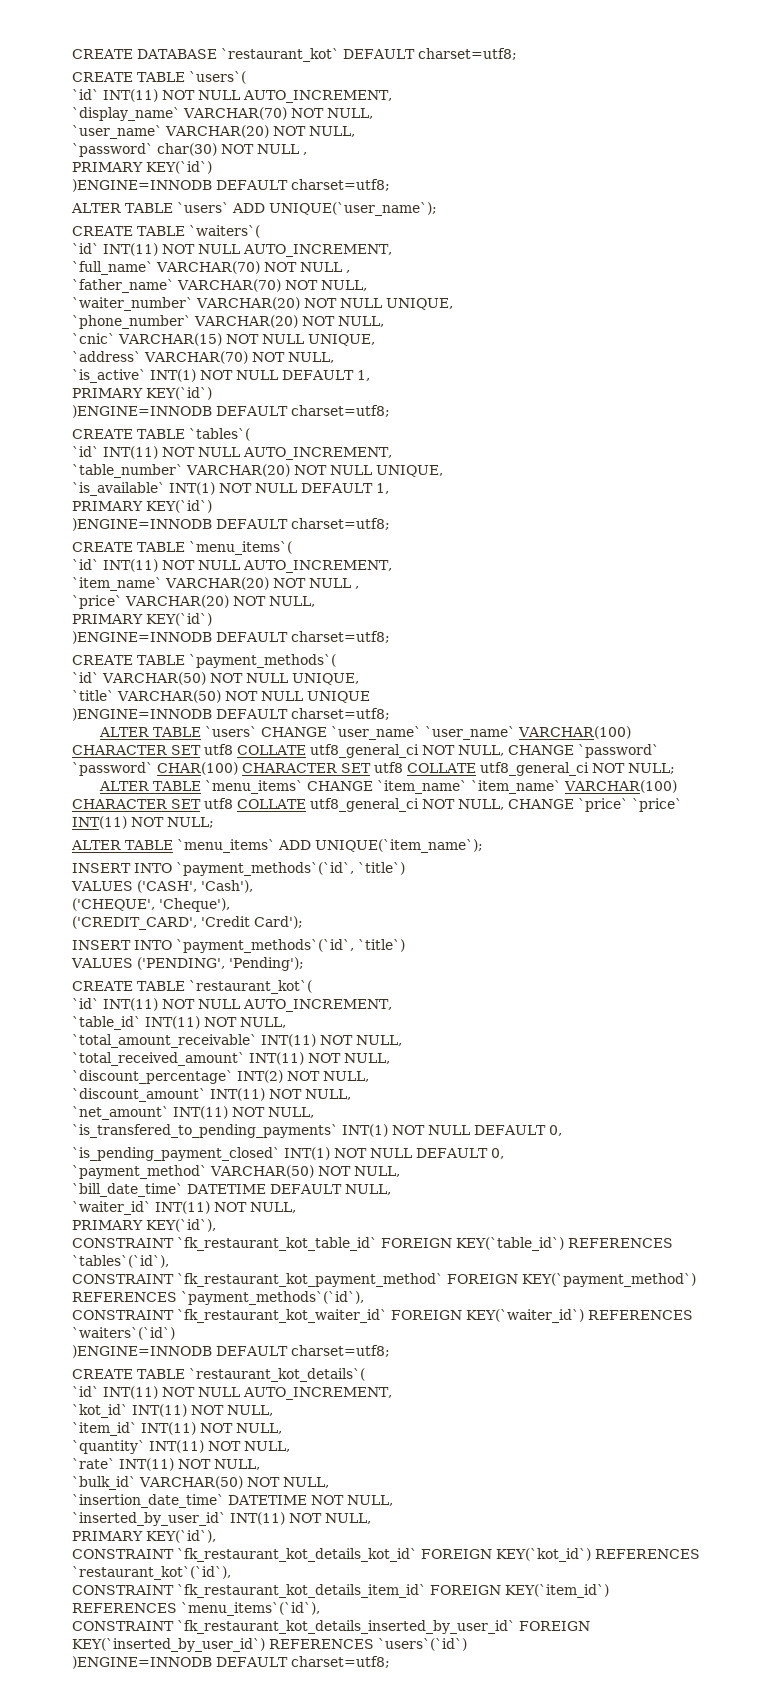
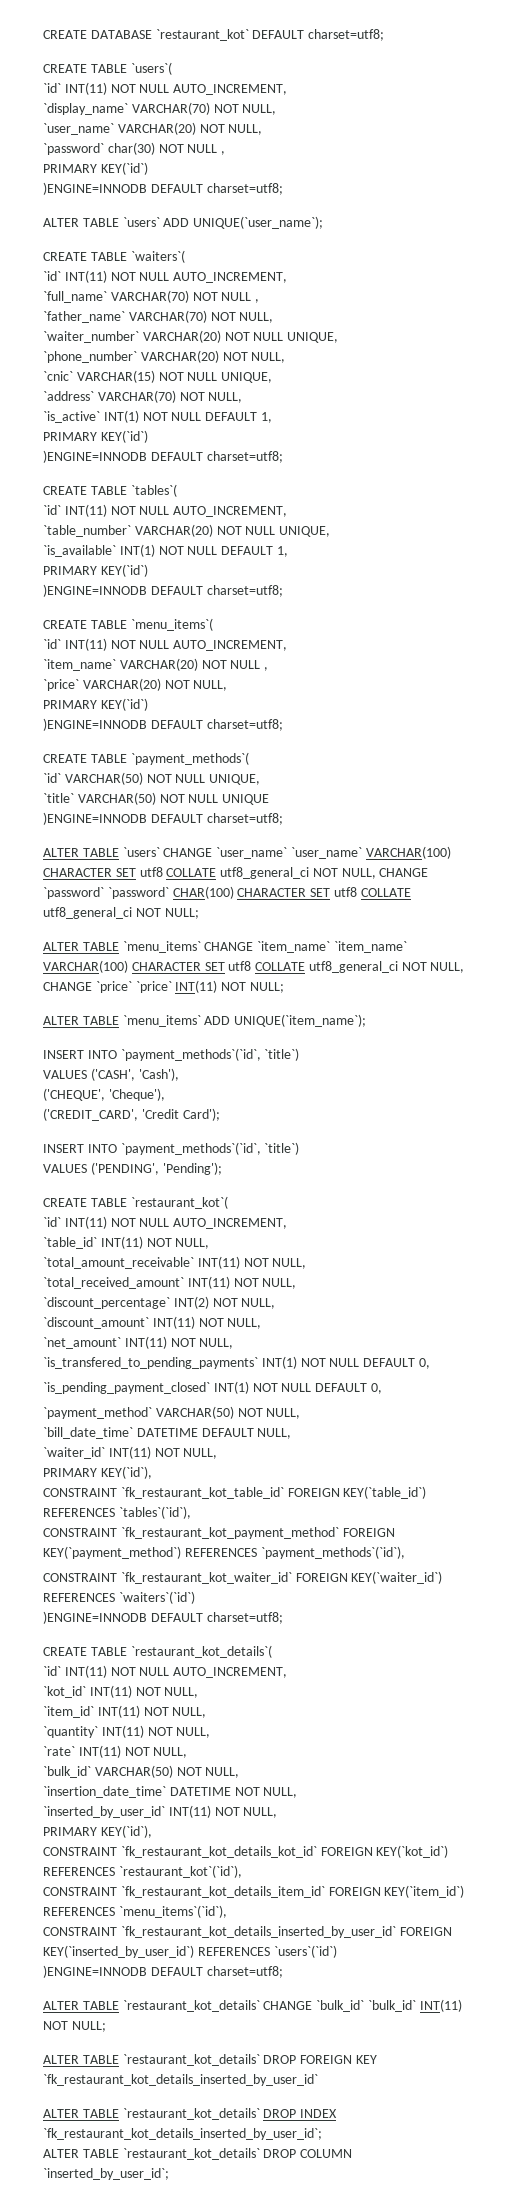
+ ALTER TABLE `restaurant_kot_details` CHANGE `bulk_id` `bulk_id` INT(11) NOT NULL;
+ ALTER TABLE `restaurant_kot_details` DROP FOREIGN KEY `fk_restaurant_kot_details_inserted_by_user_id`
+ ALTER TABLE `restaurant_kot_details` DROP INDEX `fk_restaurant_kot_details_inserted_by_user_id`;
+ ALTER TABLE `restaurant_kot_details` DROP COLUMN `inserted_by_user_id`;

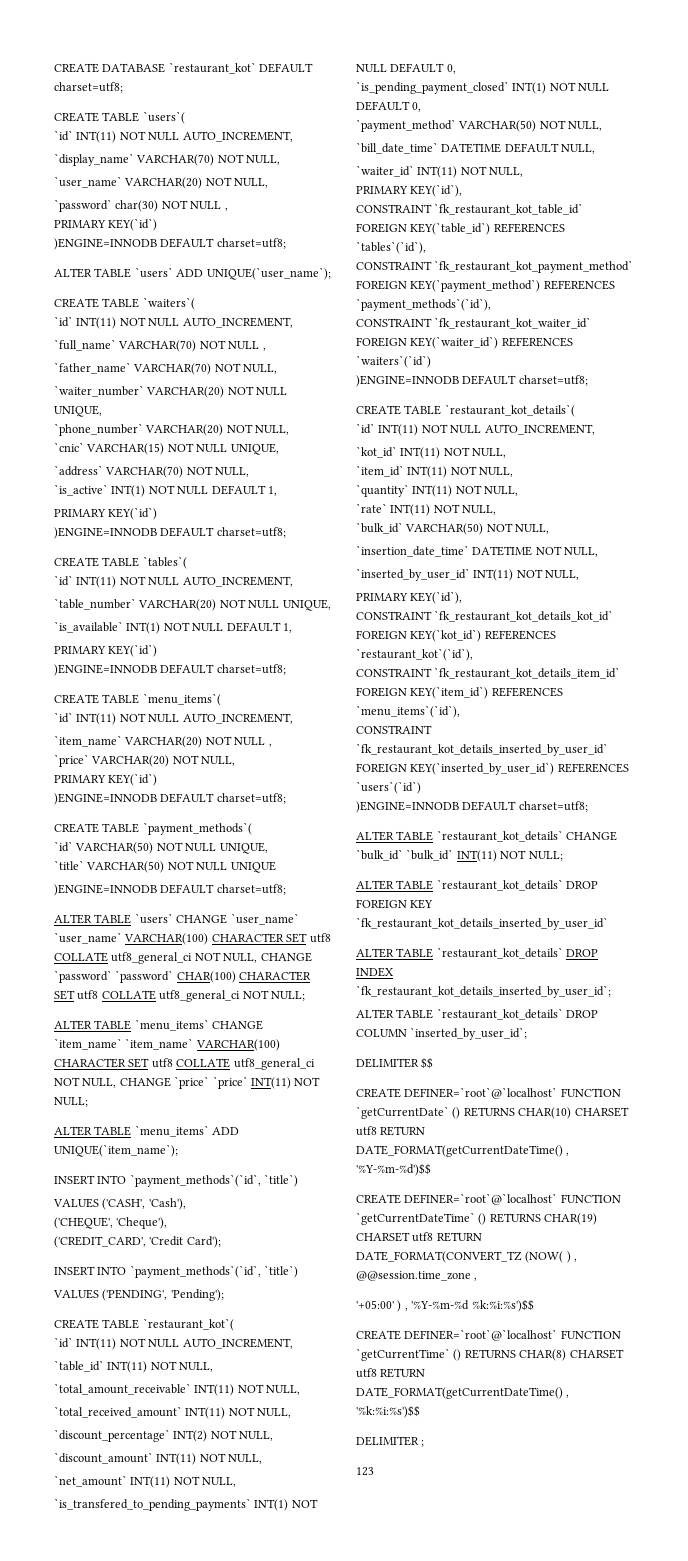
+ DELIMITER $$
+ CREATE DEFINER=`root`@`localhost` FUNCTION `getCurrentDate` () RETURNS CHAR(10) CHARSET utf8 RETURN DATE_FORMAT(getCurrentDateTime() , '%Y-%m-%d')$$
+ CREATE DEFINER=`root`@`localhost` FUNCTION `getCurrentDateTime` () RETURNS CHAR(19) CHARSET utf8 RETURN DATE_FORMAT(CONVERT_TZ (NOW( ) , @@session.time_zone ,
+ '+05:00' ) , '%Y-%m-%d %k:%i:%s')$$
+ CREATE DEFINER=`root`@`localhost` FUNCTION `getCurrentTime` () RETURNS CHAR(8) CHARSET utf8 RETURN DATE_FORMAT(getCurrentDateTime() , '%k:%i:%s')$$
+ DELIMITER ;
+ 123

